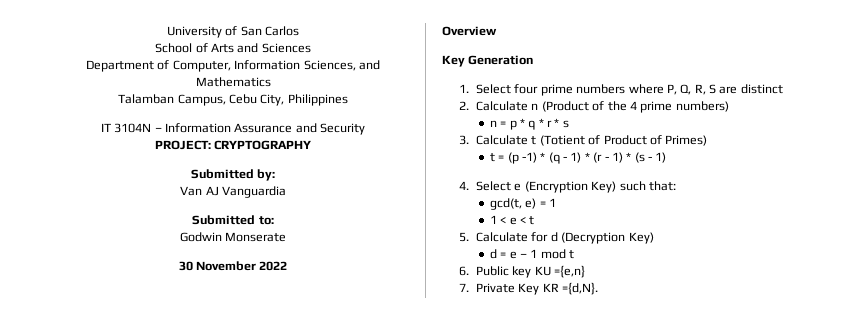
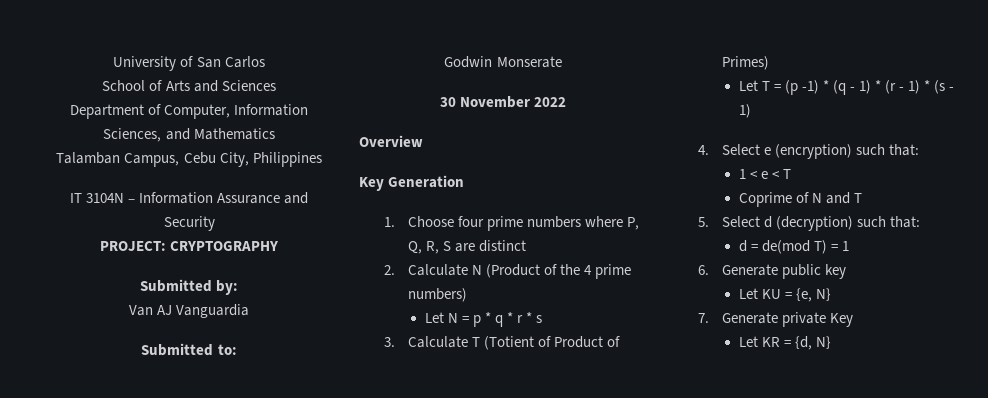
- 1. Select four prime numbers where P, Q, R, S are distinct
+ 1. Choose four prime numbers where P, Q, R, S are distinct
- 2. Calculate n (Product of the 4 prime numbers)
+ 2. Calculate N (Product of the 4 prime numbers)
- n = p * q * r * s
+ Let N = p * q * r * s
- 3. Calculate t (Totient of Product of Primes)
+ 3. Calculate T (Totient of Product of Primes)
- t = (p -1) * (q - 1) * (r - 1) * (s - 1)
+ Let T = (p -1) * (q - 1) * (r - 1) * (s - 1)
- 4. Select e (Encryption Key) such that:
- gcd(t, e) = 1
+ 4. Select e (encryption) such that:
- 1 < e < t
- 5. Calculate for d (Decryption Key)
+ 1 < e < T
+ Coprime of N and T
+ 5. Select d (decryption) such that:
- d = e – 1 mod t
+ d = de(mod T) = 1
- 6. Public key KU ={e,n}
+ 6. Generate public key
+ Let KU = {e, N}
- 7. Private Key KR ={d,N}.
+ 7. Generate private Key
+ Let KR = {d, N}

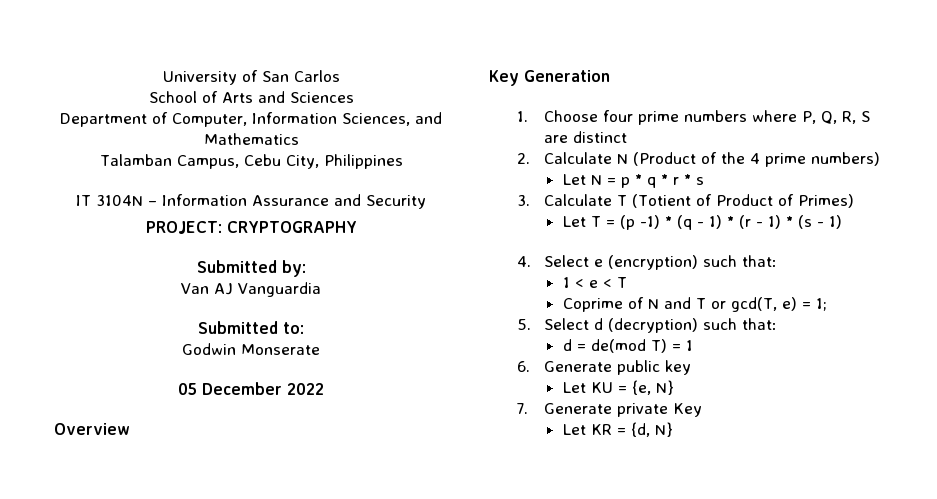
- 30 November 2022
+ 05 December 2022
- Coprime of N and T
+ Coprime of N and T or gcd(T, e) = 1;

